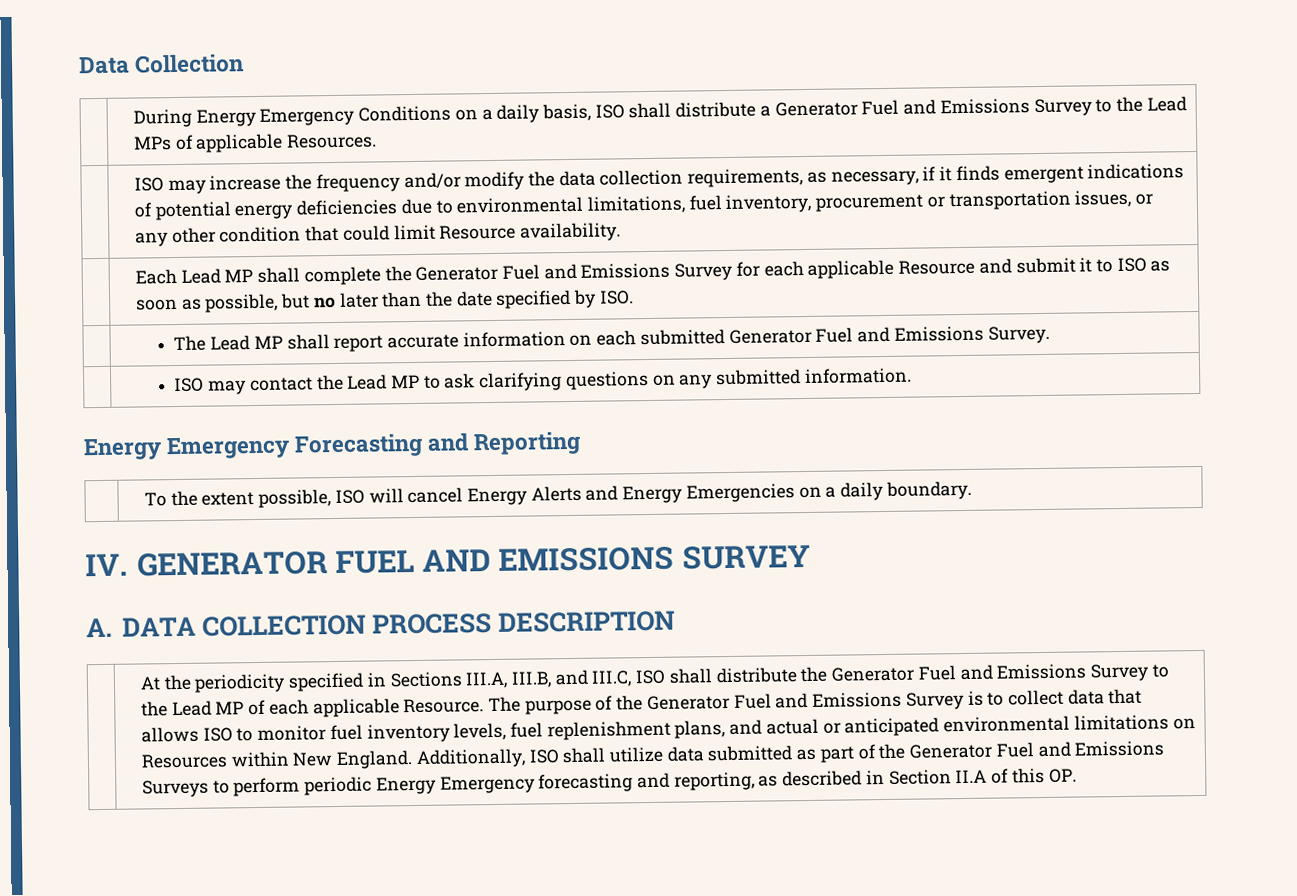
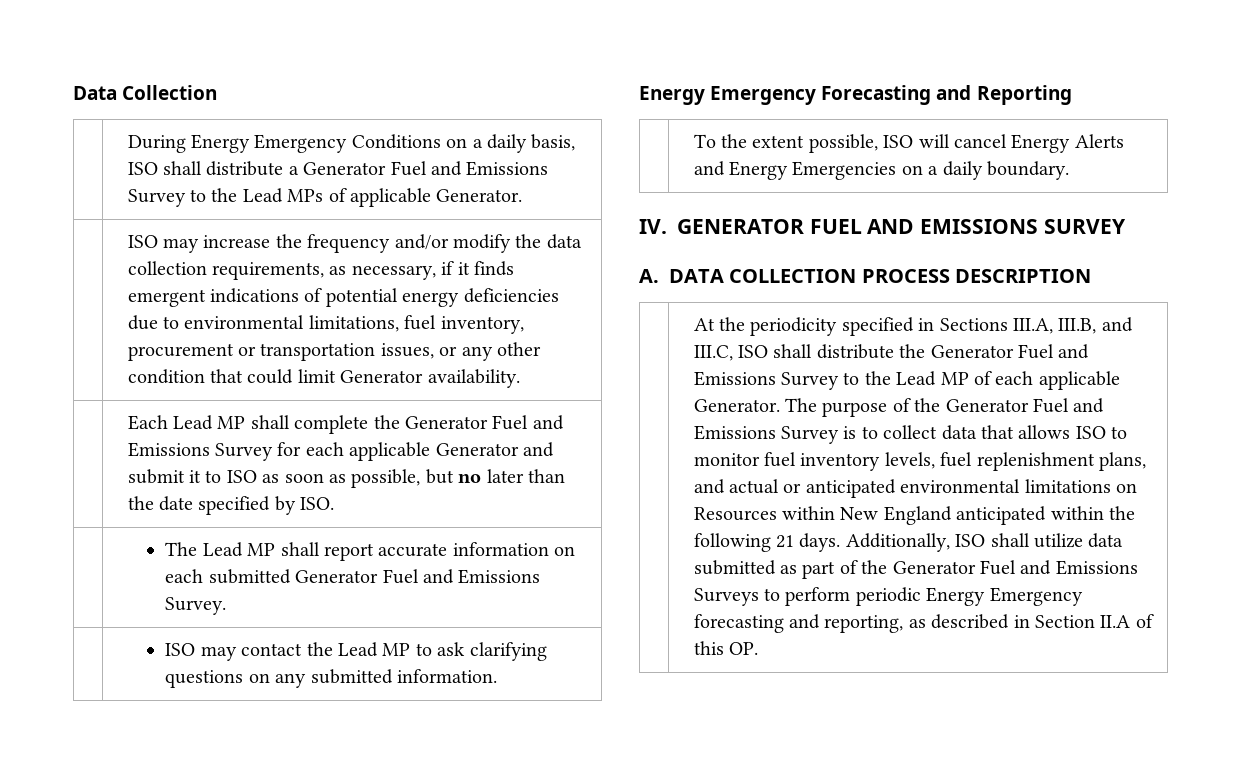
- | During Energy Emergency Conditions on a daily basis, ISO shall distribute a Generator Fuel and Emissions Survey to the Lead MPs of applicable Resources.
+ | During Energy Emergency Conditions on a daily basis, ISO shall distribute a Generator Fuel and Emissions Survey to the Lead MPs of applicable Generator.
- ISO may increase the frequency and/or modify the data collection requirements, as necessary, if it finds emergent indications of potential energy deficiencies due to environmental limitations, fuel inventory, procurement or transportation issues, or any other condition that could limit Resource availability.
+ ISO may increase the frequency and/or modify the data collection requirements, as necessary, if it finds emergent indications of potential energy deficiencies due to environmental limitations, fuel inventory, procurement or transportation issues, or any other condition that could limit Generator availability.
- | Each Lead MP shall complete the Generator Fuel and Emissions Survey for each applicable Resource and submit it to ISO as soon as possible, but no later than the date specified by ISO.
+ | Each Lead MP shall complete the Generator Fuel and Emissions Survey for each applicable Generator and submit it to ISO as soon as possible, but no later than the date specified by ISO.
- At the periodicity specified in Sections III.A, III.B, and III.C, ISO shall distribute the Generator Fuel and Emissions Survey to the Lead MP of each applicable Resource.
+ At the periodicity specified in Sections III.A, III.B, and III.C, ISO shall distribute the Generator Fuel and Emissions Survey to the Lead MP of each applicable Generator.
- The purpose of the Generator Fuel and Emissions Survey is to collect data that allows ISO to monitor fuel inventory levels, fuel replenishment plans, and actual or anticipated environmental limitations on Resources within New England.
+ The purpose of the Generator Fuel and Emissions Survey is to collect data that allows ISO to monitor fuel inventory levels, fuel replenishment plans, and actual or anticipated environmental limitations on Resources within New England anticipated within the following 21 days.

